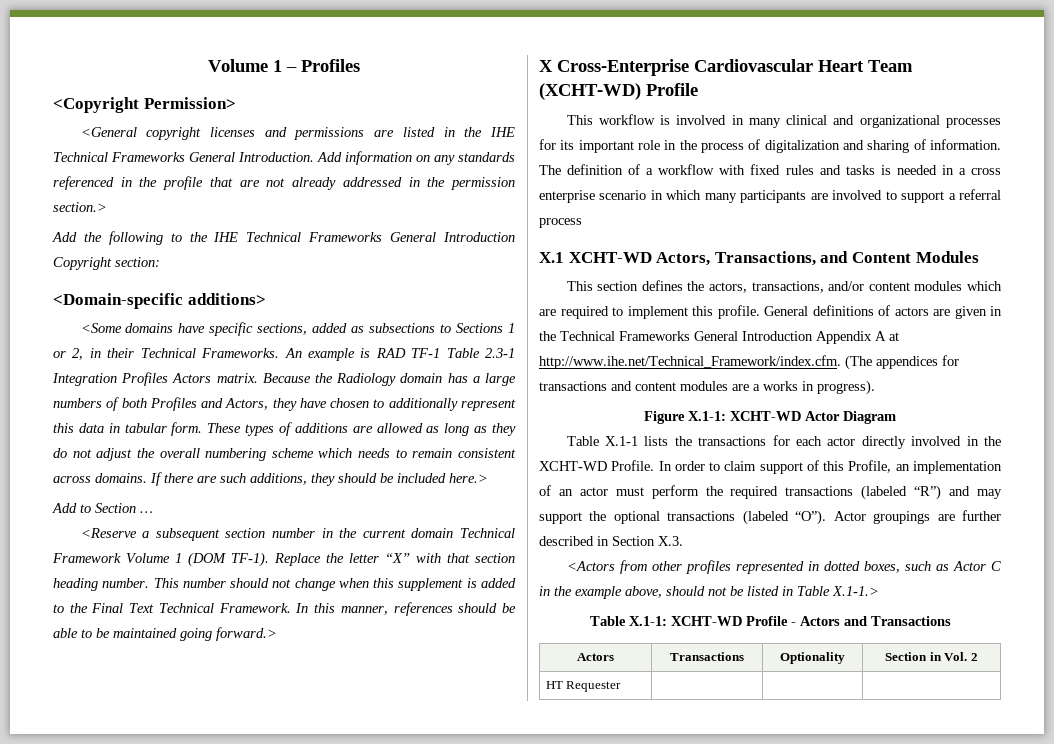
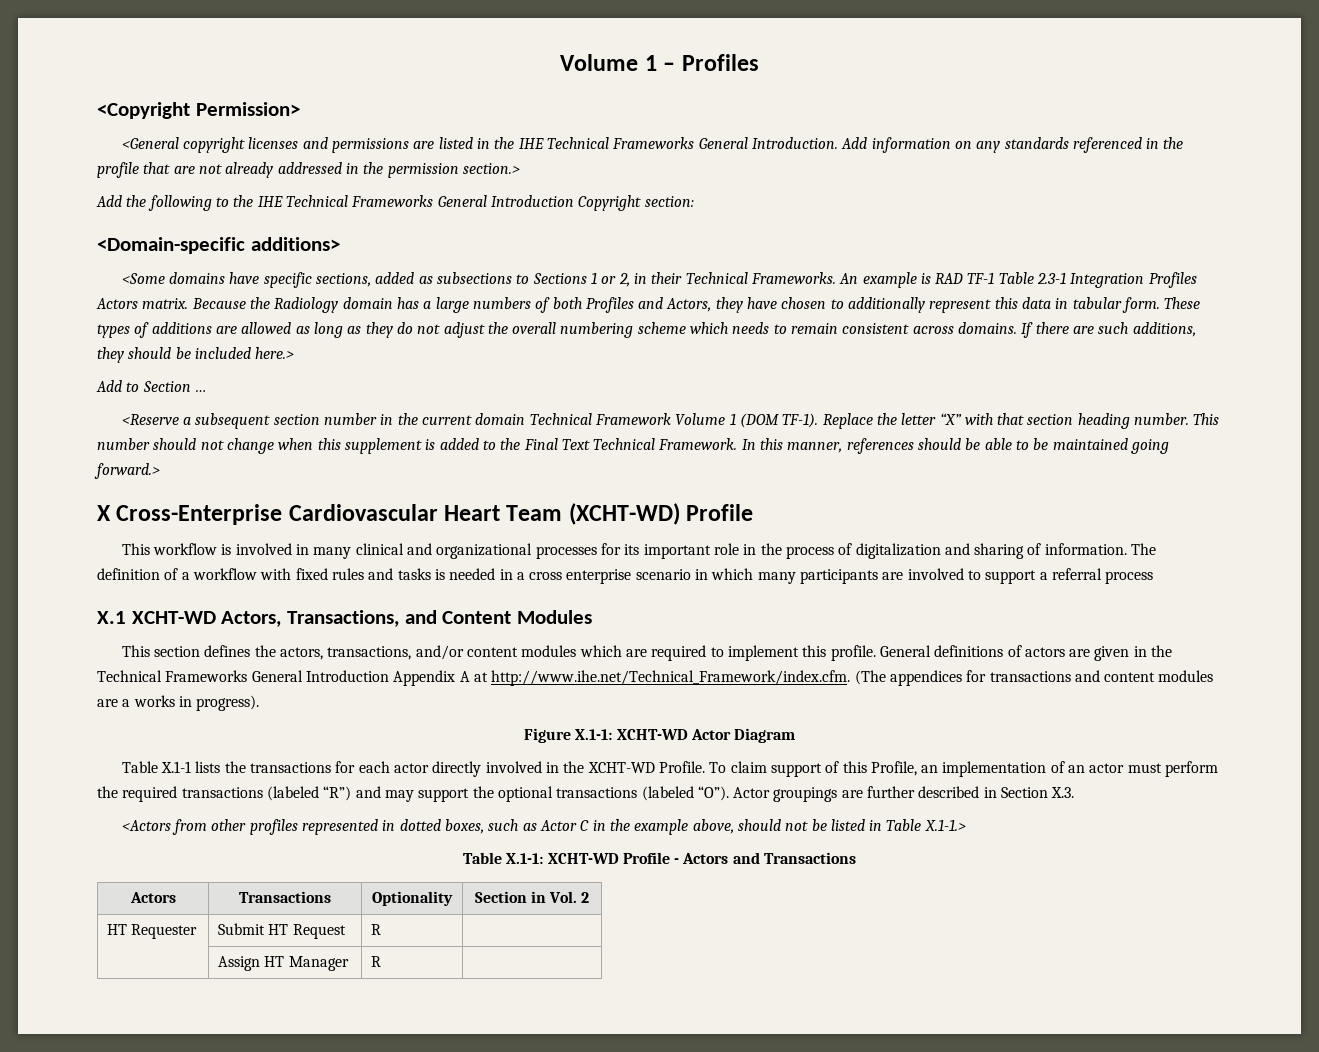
- In order to claim support of this Profile, an implementation of an actor must perform the required transactions (labeled “R”) and may support the optional transactions (labeled “O”). Actor groupings are further described in Section X.3.
+ To claim support of this Profile, an implementation of an actor must perform the required transactions (labeled “R”) and may support the optional transactions (labeled “O”). Actor groupings are further described in Section X.3.
- HT Requester | | |
+ HT Requester | Submit HT Request | R |
+ | Assign HT Manager | R |

